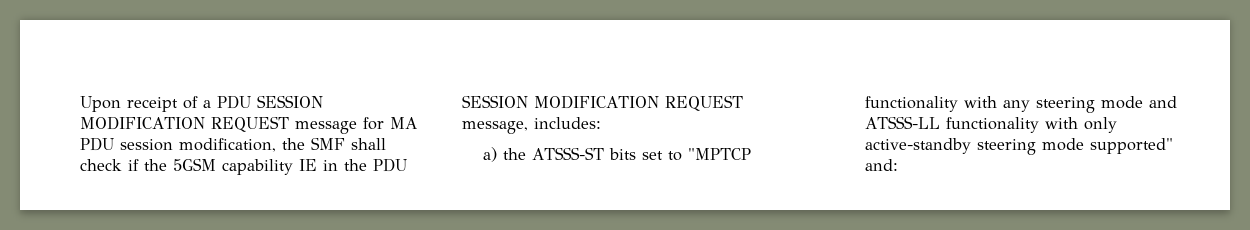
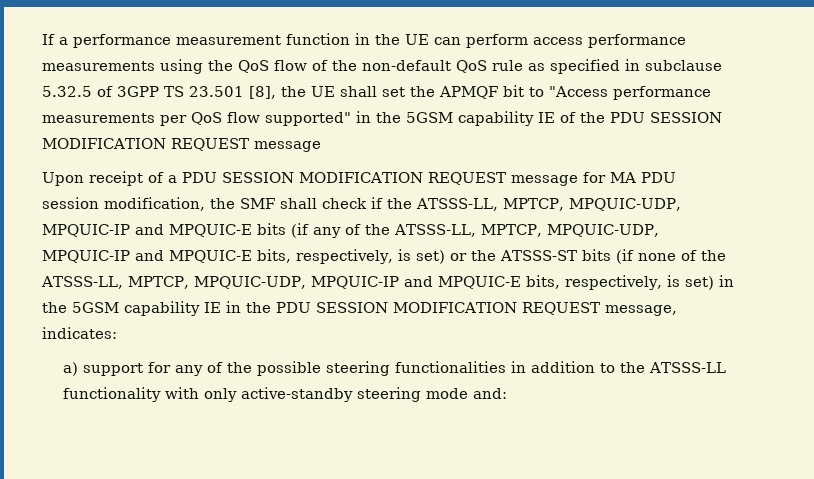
+ If a performance measurement function in the UE can perform access performance measurements using the QoS flow of the non-default QoS rule as specified in subclause 5.32.5 of 3GPP TS 23.501 [8], the UE shall set the APMQF bit to "Access performance measurements per QoS flow supported" in the 5GSM capability IE of the PDU SESSION MODIFICATION REQUEST message
- Upon receipt of a PDU SESSION MODIFICATION REQUEST message for MA PDU session modification, the SMF shall check if the 5GSM capability IE in the PDU SESSION MODIFICATION REQUEST message, includes:
+ Upon receipt of a PDU SESSION MODIFICATION REQUEST message for MA PDU session modification, the SMF shall check if the ATSSS-LL, MPTCP, MPQUIC-UDP, MPQUIC-IP and MPQUIC-E bits (if any of the ATSSS-LL, MPTCP, MPQUIC-UDP, MPQUIC-IP and MPQUIC-E bits, respectively, is set) or the ATSSS-ST bits (if none of the ATSSS-LL, MPTCP, MPQUIC-UDP, MPQUIC-IP and MPQUIC-E bits, respectively, is set) in the 5GSM capability IE in the PDU SESSION MODIFICATION REQUEST message, indicates:
- a) the ATSSS-ST bits set to "MPTCP functionality with any steering mode and ATSSS-LL functionality with only active-standby steering mode supported" and:
+ a) support for any of the possible steering functionalities in addition to the ATSSS-LL functionality with only active-standby steering mode and:

